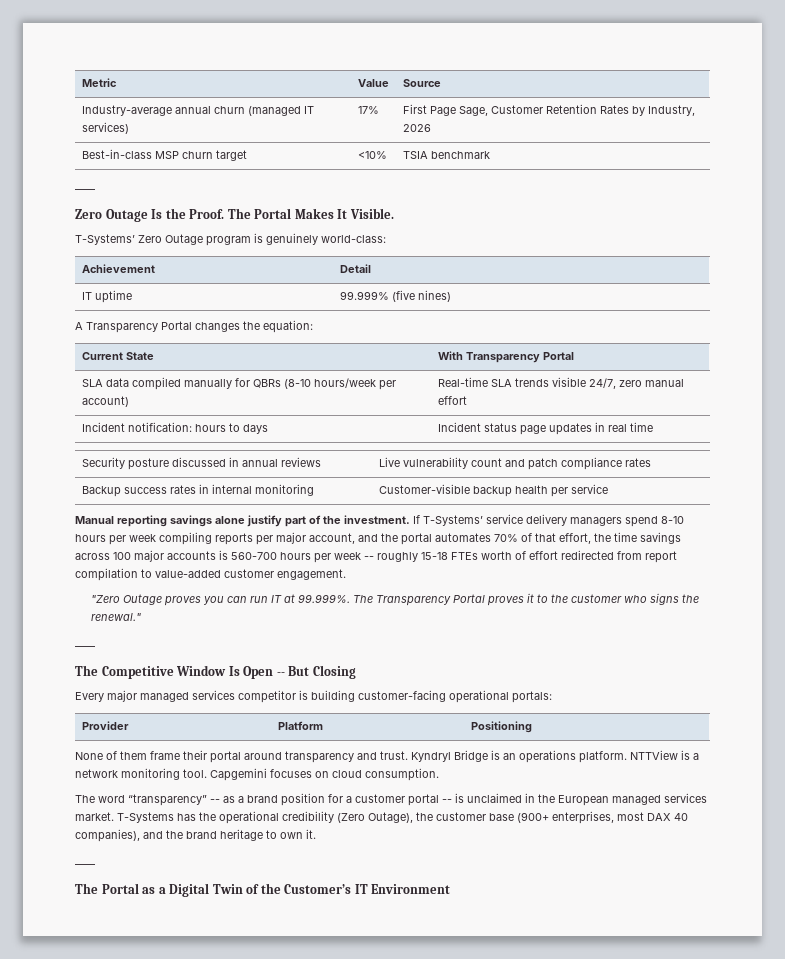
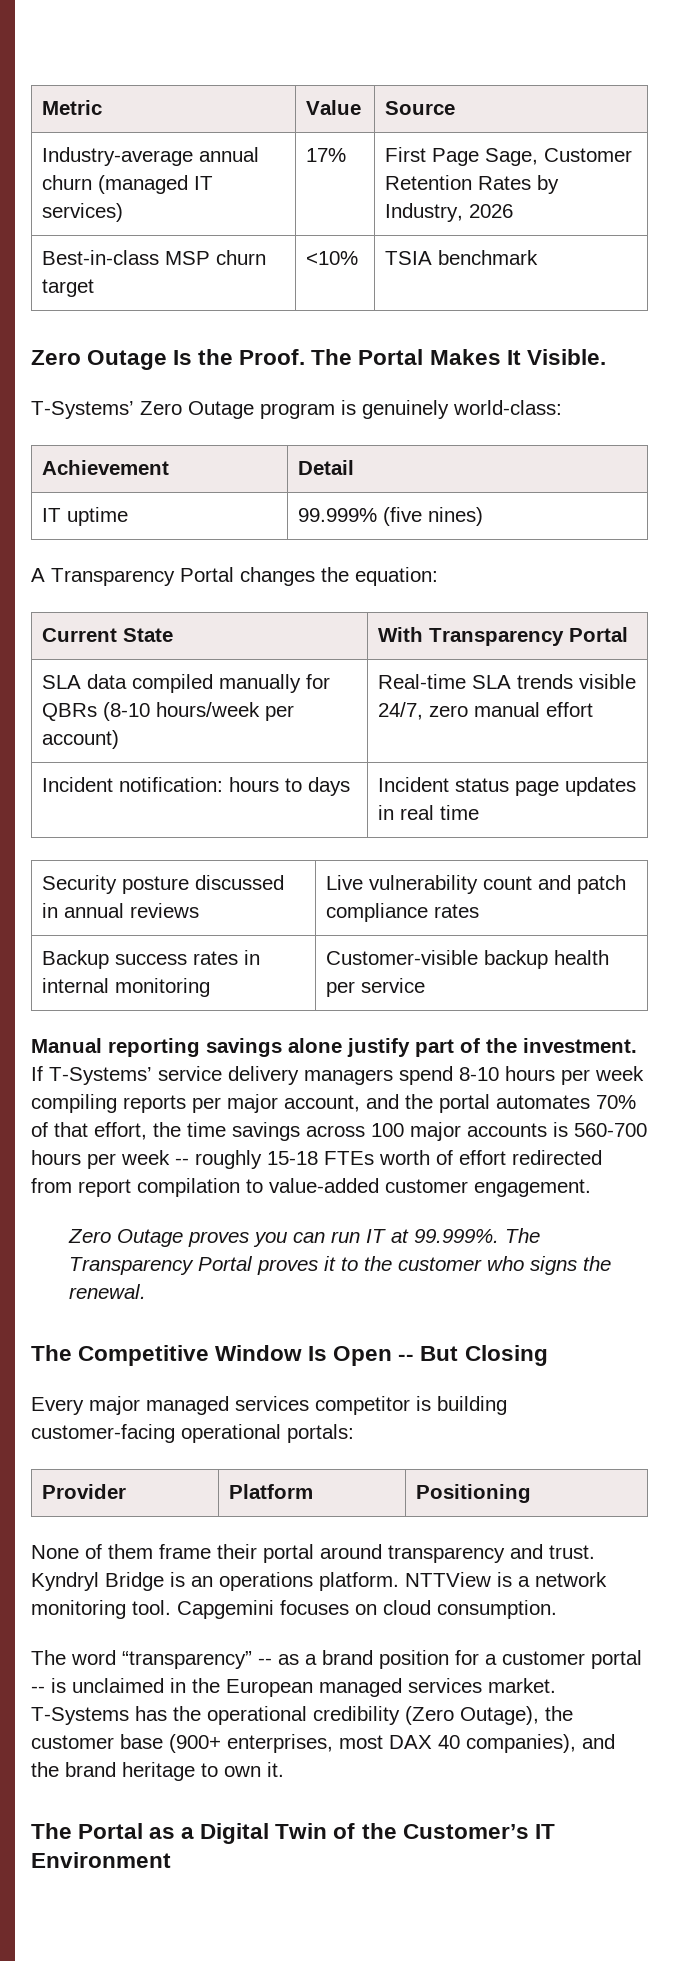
  Best-in-class MSP churn target | <10% | TSIA benchmark
- ____
- "Zero Outage proves you can run IT at 99.999%. The Transparency Portal proves it to the customer who signs the renewal."
- ____
+ Zero Outage proves you can run IT at 99.999%. The Transparency Portal proves it to the customer who signs the renewal.
  T-Systems has the operational credibility (Zero Outage), the customer base (900+ enterprises, most DAX 40 companies), and the brand heritage to own it.
- ____

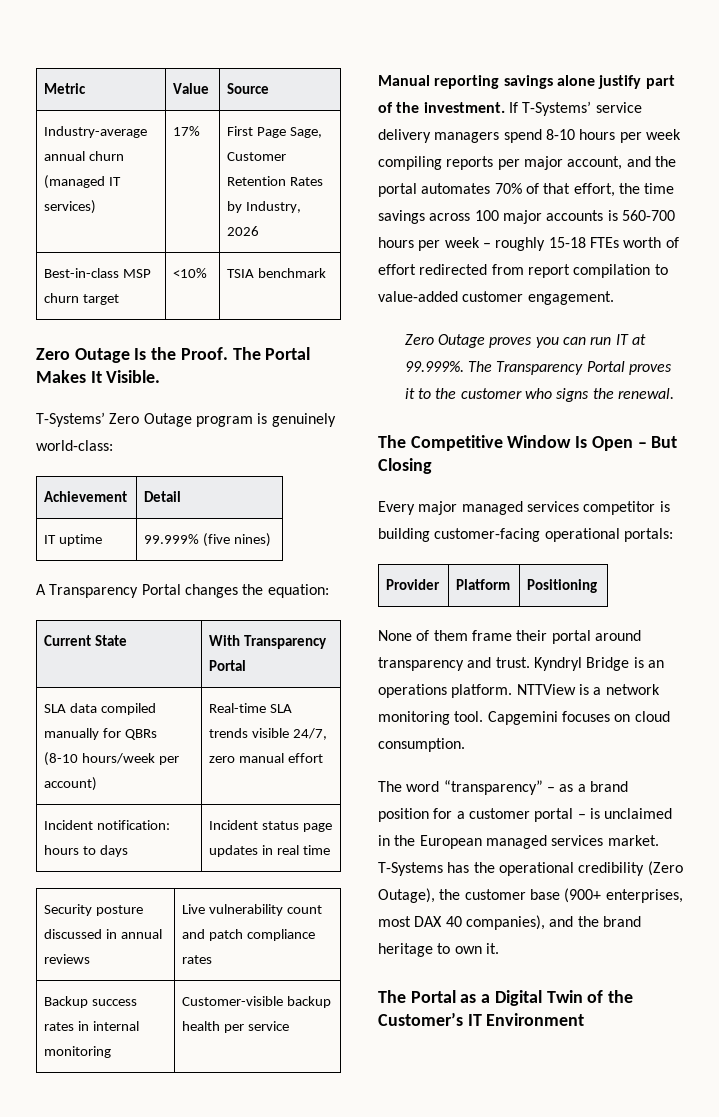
- If T-Systems’ service delivery managers spend 8-10 hours per week compiling reports per major account, and the portal automates 70% of that effort, the time savings across 100 major accounts is 560-700 hours per week -- roughly 15-18 FTEs worth of effort redirected from report compilation to value-added customer engagement.
+ If T-Systems’ service delivery managers spend 8-10 hours per week compiling reports per major account, and the portal automates 70% of that effort, the time savings across 100 major accounts is 560-700 hours per week – roughly 15-18 FTEs worth of effort redirected from report compilation to value-added customer engagement.
- The Competitive Window Is Open -- But Closing
+ The Competitive Window Is Open – But Closing
- The word “transparency” -- as a brand position for a customer portal -- is unclaimed in the European managed services market.
+ The word “transparency” – as a brand position for a customer portal – is unclaimed in the European managed services market.

